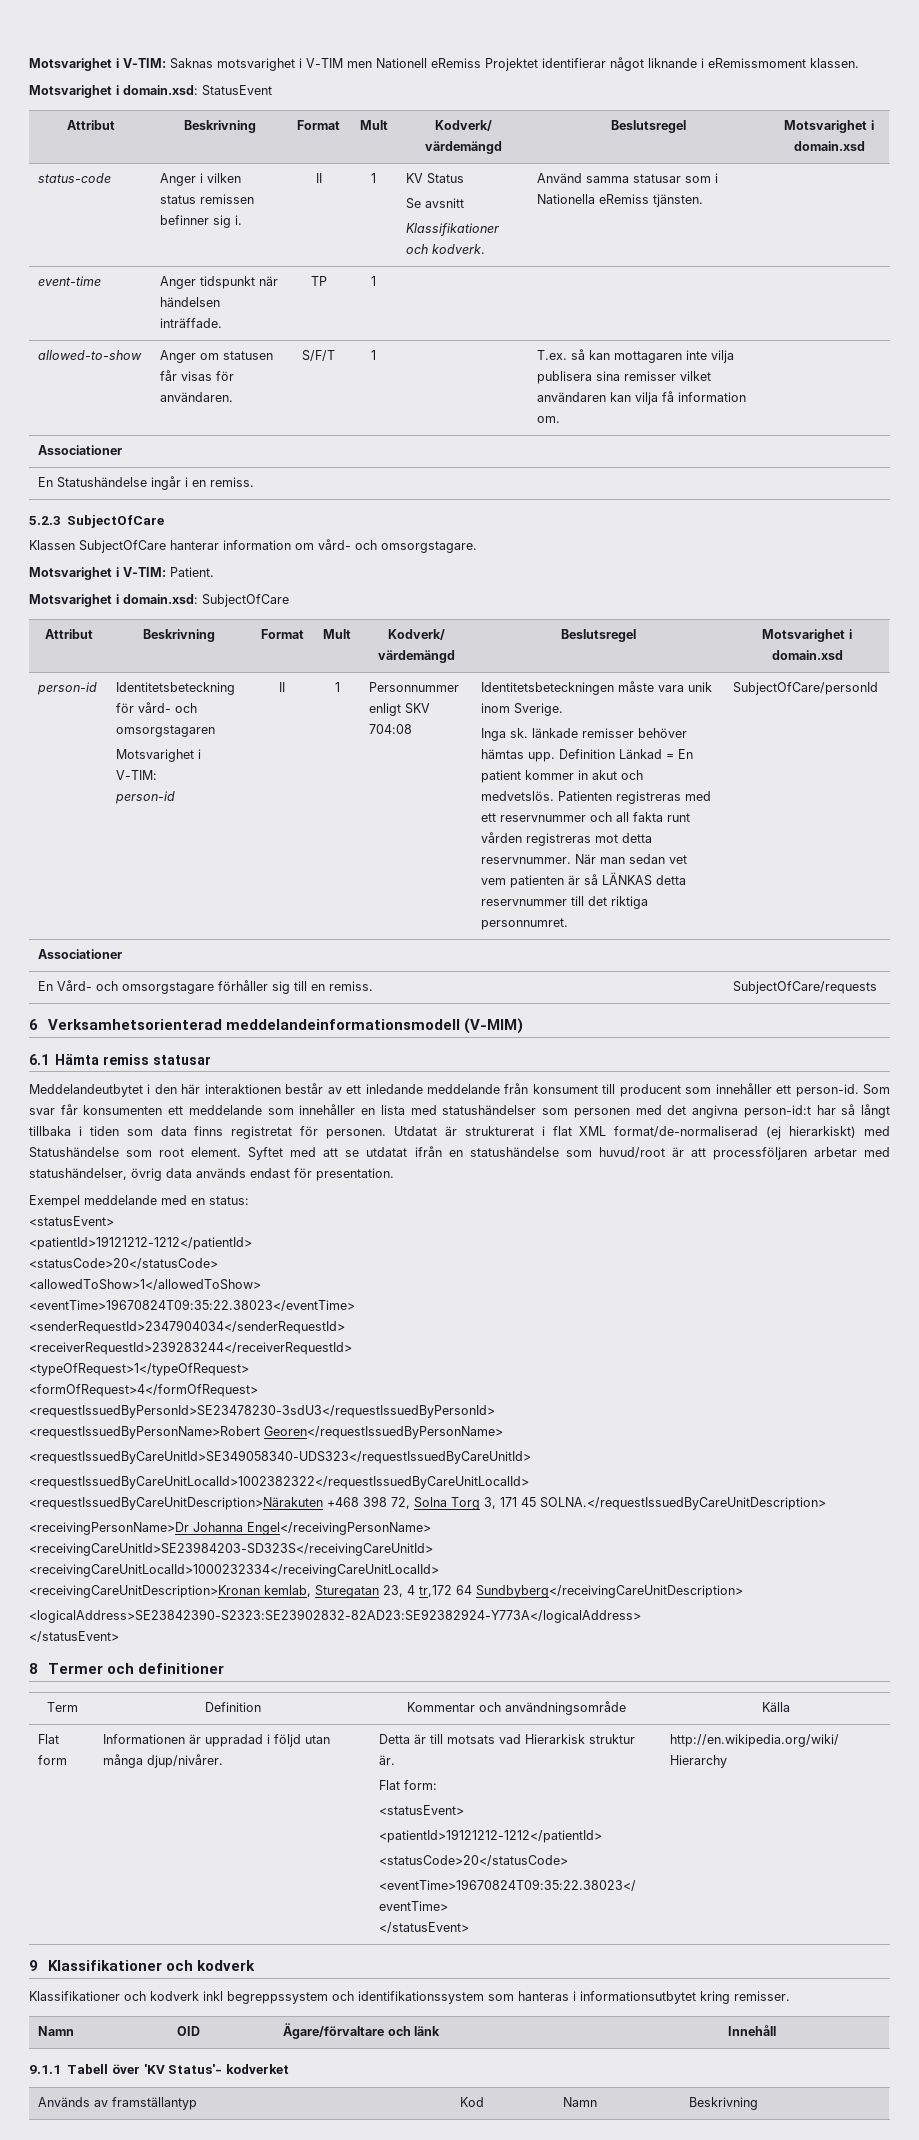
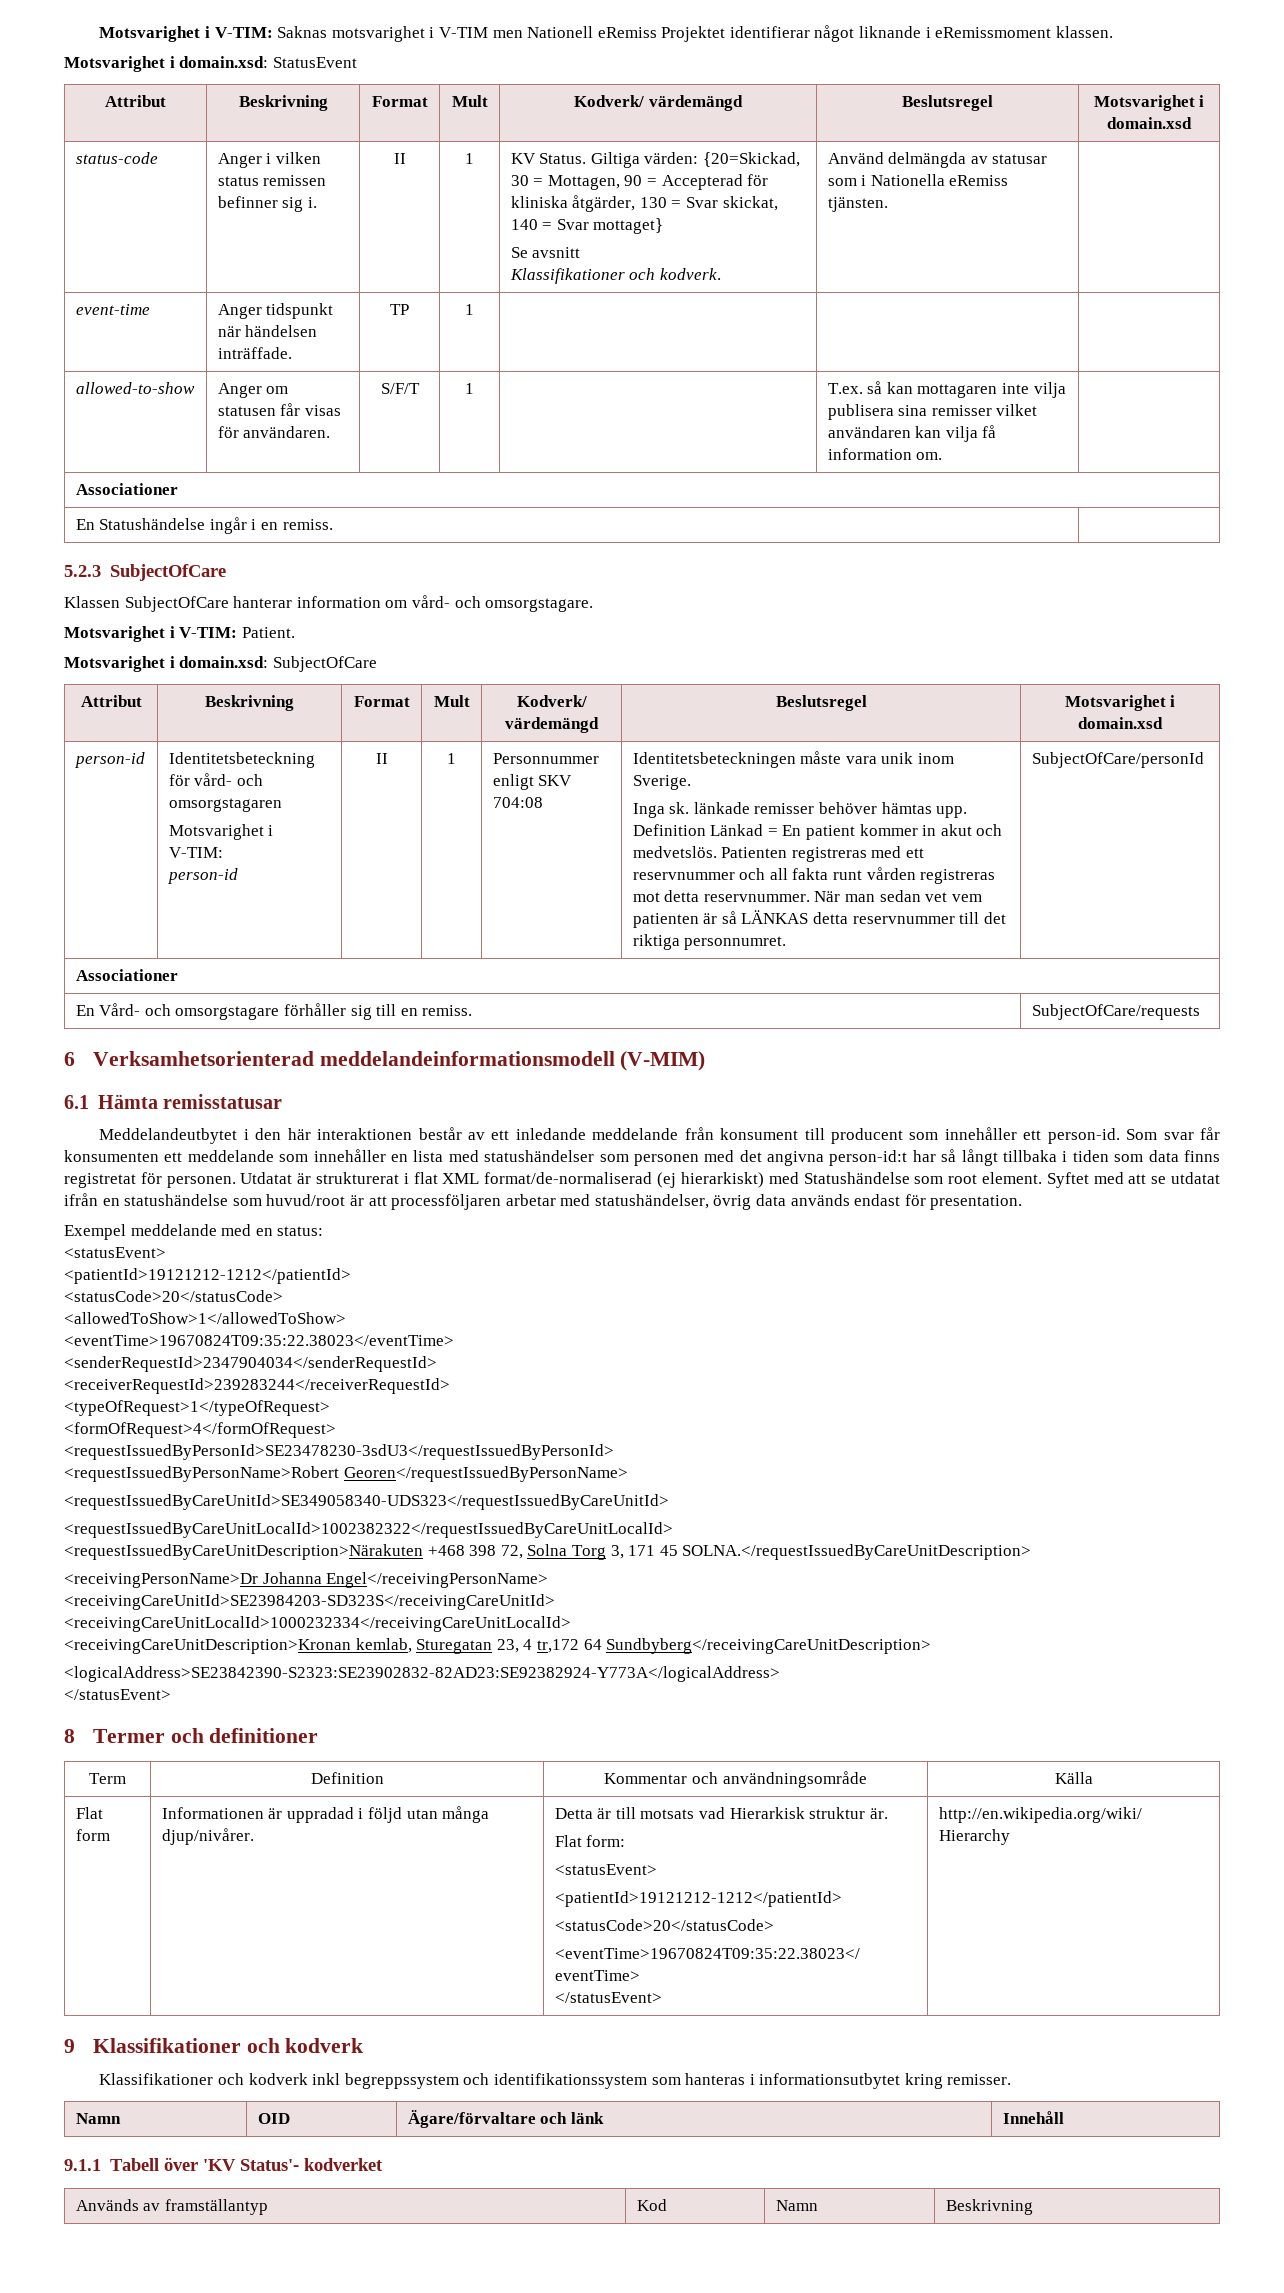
- KV Status
+ KV Status. Giltiga värden: {20=Skickad, 30 = Mottagen, 90 = Accepterad för kliniska åtgärder, 130 = Svar skickat, 140 = Svar mottaget}
- Använd samma statusar som i Nationella eRemiss tjänsten.
+ Använd delmängda av statusar som i Nationella eRemiss tjänsten.
- 6.1 Hämta remiss statusar
+ 6.1 Hämta remisstatusar

